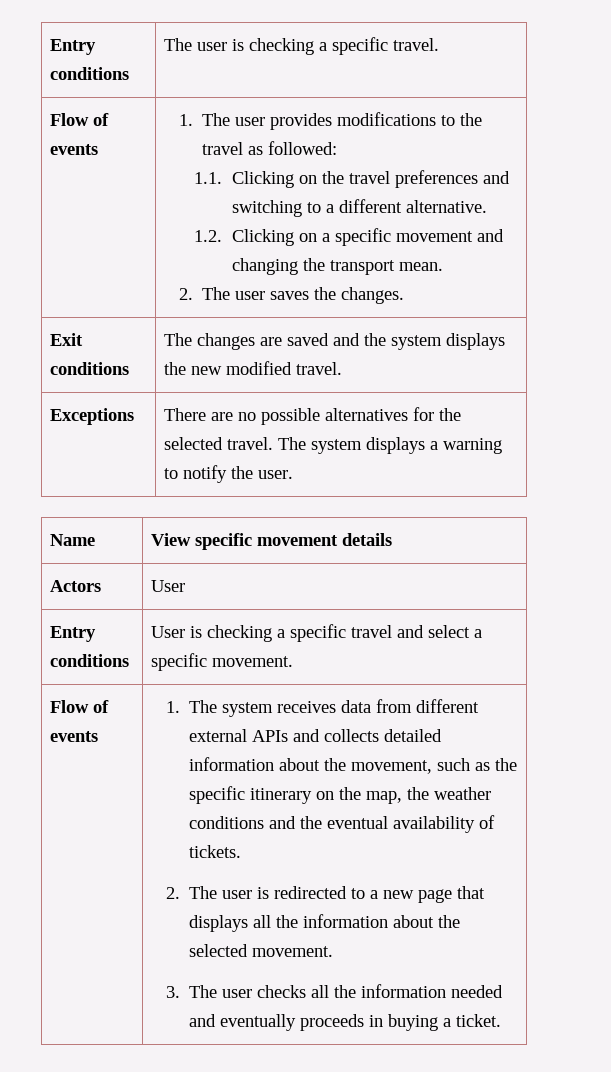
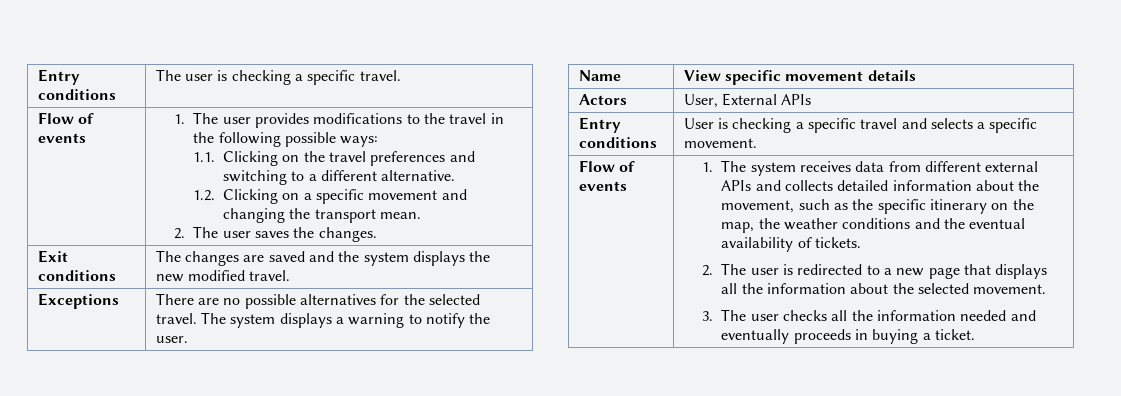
- 1. The user provides modifications to the travel as followed:
+ 1. The user provides modifications to the travel in the following possible ways:
- Actors | User
+ Actors | User, External APIs
- Entry conditions | User is checking a specific travel and select a specific movement.
+ Entry conditions | User is checking a specific travel and selects a specific movement.

